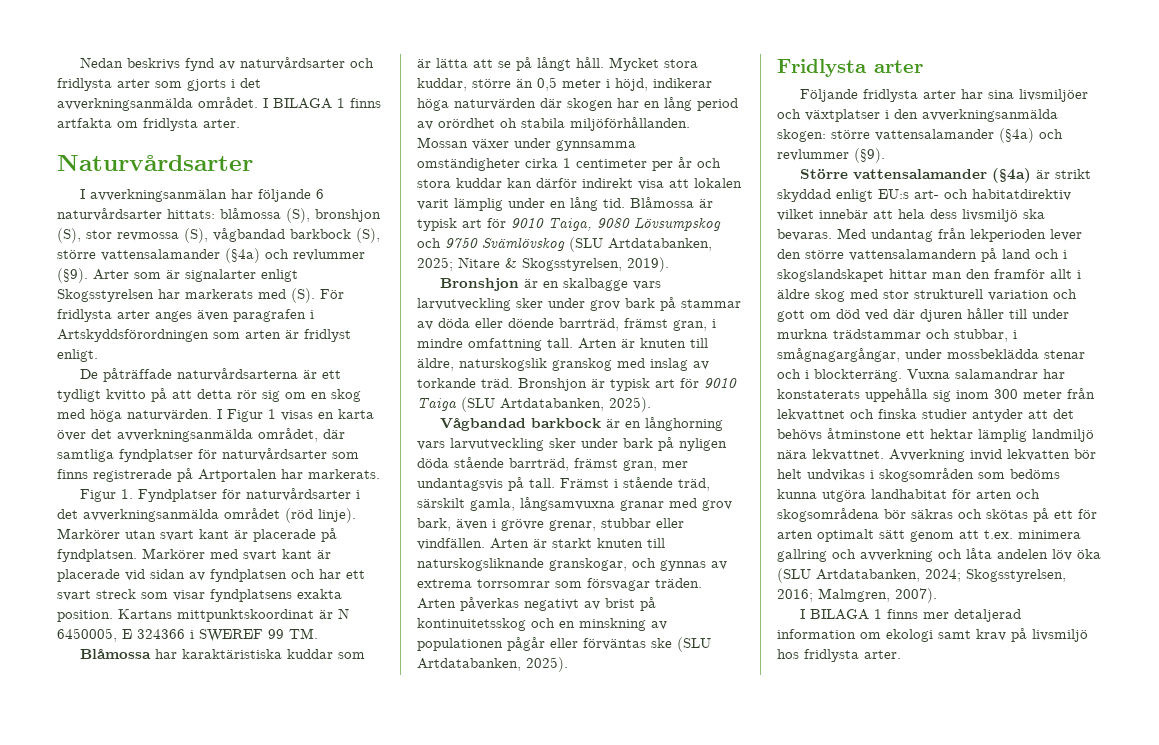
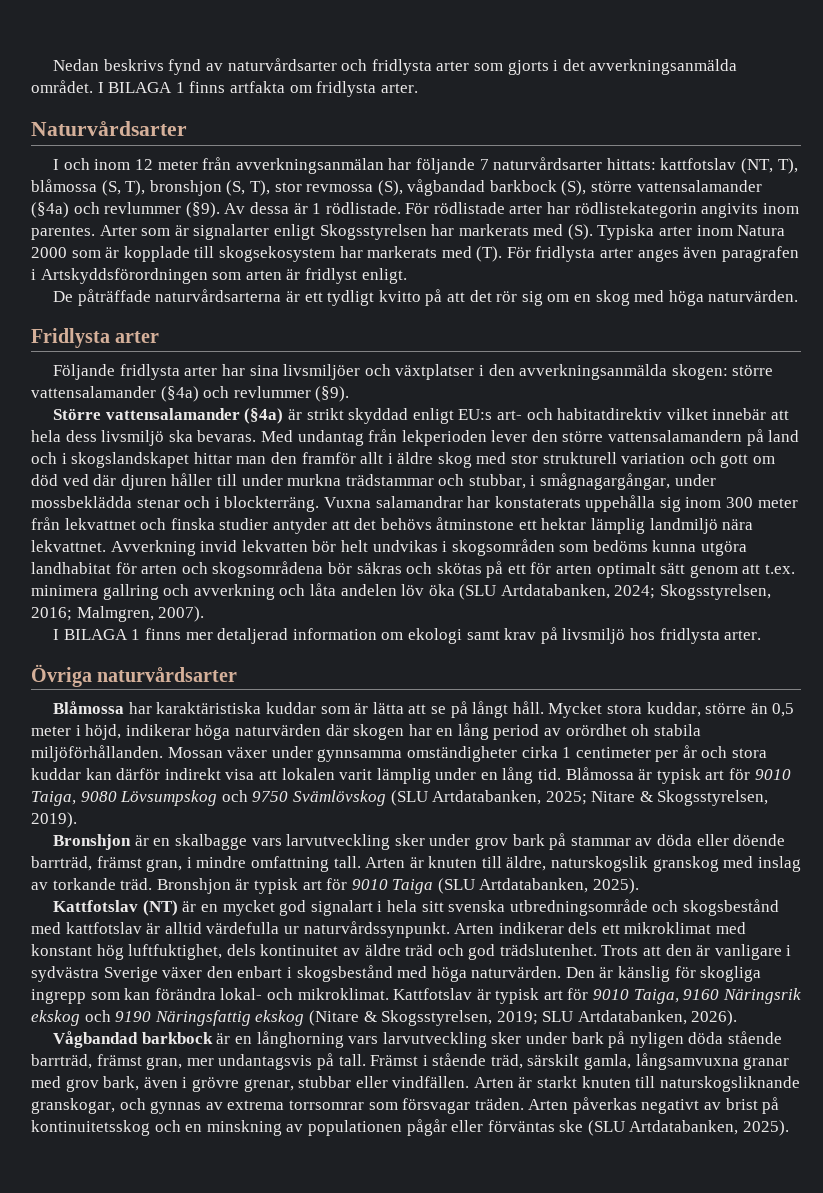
- I avverkningsanmälan har följande 6 naturvårdsarter hittats: blåmossa (S), bronshjon (S), stor revmossa (S), vågbandad barkbock (S), större vattensalamander (§4a) och revlummer (§9).
+ I och inom 12 meter från avverkningsanmälan har följande 7 naturvårdsarter hittats: kattfotslav (NT, T), blåmossa (S, T), bronshjon (S, T), stor revmossa (S), vågbandad barkbock (S), större vattensalamander (§4a) och revlummer (§9).
+ Av dessa är 1 rödlistade. För rödlistade arter har rödlistekategorin angivits inom parentes.
- Arter som är signalarter enligt Skogsstyrelsen har markerats med (S). För fridlysta arter anges även paragrafen i Artskyddsförordningen som arten är fridlyst enligt.
+ Arter som är signalarter enligt Skogsstyrelsen har markerats med (S). Typiska arter inom Natura 2000 som är kopplade till skogsekosystem har markerats med (T). För fridlysta arter anges även paragrafen i Artskyddsförordningen som arten är fridlyst enligt.
- De påträffade naturvårdsarterna är ett tydligt kvitto på att detta rör sig om en skog med höga naturvärden. I Figur 1 visas en karta över det avverkningsanmälda området, där samtliga fyndplatser för naturvårdsarter som finns registrerade på Artportalen har markerats.
- Figur 1. Fyndplatser för naturvårdsarter i det avverkningsanmälda området (röd linje). Markörer utan svart kant är placerade på fyndplatsen. Markörer med svart kant är placerade vid sidan av fyndplatsen och har ett svart streck som visar fyndplatsens exakta position. Kartans mittpunktskoordinat är N 6450005, E 324366 i SWEREF 99 TM.
- Blåmossa har karaktäristiska kuddar som är lätta att se på långt håll. Mycket stora kuddar, större än 0,5 meter i höjd, indikerar höga naturvärden där skogen har en lång period av orördhet oh stabila miljöförhållanden. Mossan växer under gynnsamma omständigheter cirka 1 centimeter per år och stora kuddar kan därför indirekt visa att lokalen varit lämplig under en lång tid. Blåmossa är typisk art för 9010 Taiga, 9080 Lövsumpskog och 9750 Svämlövskog (SLU Artdatabanken, 2025; Nitare & Skogsstyrelsen, 2019).
- Bronshjon är en skalbagge vars larvutveckling sker under grov bark på stammar av döda eller döende barrträd, främst gran, i mindre omfattning tall. Arten är knuten till äldre, naturskogslik granskog med inslag av torkande träd. Bronshjon är typisk art för 9010 Taiga (SLU Artdatabanken, 2025).
- Vågbandad barkbock är en långhorning vars larvutveckling sker under bark på nyligen döda stående barrträd, främst gran, mer undantagsvis på tall. Främst i stående träd, särskilt gamla, långsamvuxna granar med grov bark, även i grövre grenar, stubbar eller vindfällen. Arten är starkt knuten till naturskogsliknande granskogar, och gynnas av extrema torrsomrar som försvagar träden. Arten påverkas negativt av brist på kontinuitetsskog och en minskning av populationen pågår eller förväntas ske (SLU Artdatabanken, 2025).
+ De påträffade naturvårdsarterna är ett tydligt kvitto på att det rör sig om en skog med höga naturvärden.
+ Övriga naturvårdsarter
+ Blåmossa har karaktäristiska kuddar som är lätta att se på långt håll. Mycket stora kuddar, större än 0,5 meter i höjd, indikerar höga naturvärden där skogen har en lång period av orördhet oh stabila miljöförhållanden. Mossan växer under gynnsamma omständigheter cirka 1 centimeter per år och stora kuddar kan därför indirekt visa att lokalen varit lämplig under en lång tid. Blåmossa är typisk art för 9010 Taiga, 9080 Lövsumpskog och 9750 Svämlövskog (SLU Artdatabanken, 2025; Nitare & Skogsstyrelsen, 2019).
+ Bronshjon är en skalbagge vars larvutveckling sker under grov bark på stammar av döda eller döende barrträd, främst gran, i mindre omfattning tall. Arten är knuten till äldre, naturskogslik granskog med inslag av torkande träd. Bronshjon är typisk art för 9010 Taiga (SLU Artdatabanken, 2025).
+ Kattfotslav (NT) är en mycket god signalart i hela sitt svenska utbredningsområde och skogsbestånd med kattfotslav är alltid värdefulla ur naturvårdssynpunkt. Arten indikerar dels ett mikroklimat med konstant hög luftfuktighet, dels kontinuitet av äldre träd och god trädslutenhet. Trots att den är vanligare i sydvästra Sverige växer den enbart i skogsbestånd med höga naturvärden. Den är känslig för skogliga ingrepp som kan förändra lokal- och mikroklimat. Kattfotslav är typisk art för 9010 Taiga, 9160 Näringsrik ekskog och 9190 Näringsfattig ekskog (Nitare & Skogsstyrelsen, 2019; SLU Artdatabanken, 2026).
+ Vågbandad barkbock är en långhorning vars larvutveckling sker under bark på nyligen döda stående barrträd, främst gran, mer undantagsvis på tall. Främst i stående träd, särskilt gamla, långsamvuxna granar med grov bark, även i grövre grenar, stubbar eller vindfällen. Arten är starkt knuten till naturskogsliknande granskogar, och gynnas av extrema torrsomrar som försvagar träden. Arten påverkas negativt av brist på kontinuitetsskog och en minskning av populationen pågår eller förväntas ske (SLU Artdatabanken, 2025).

